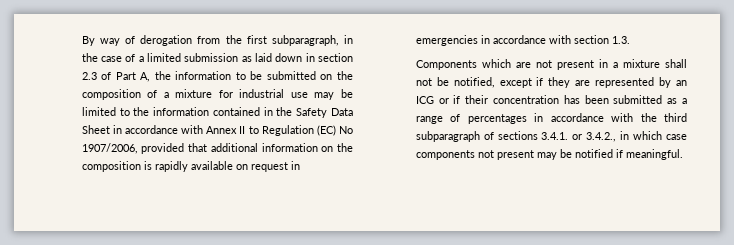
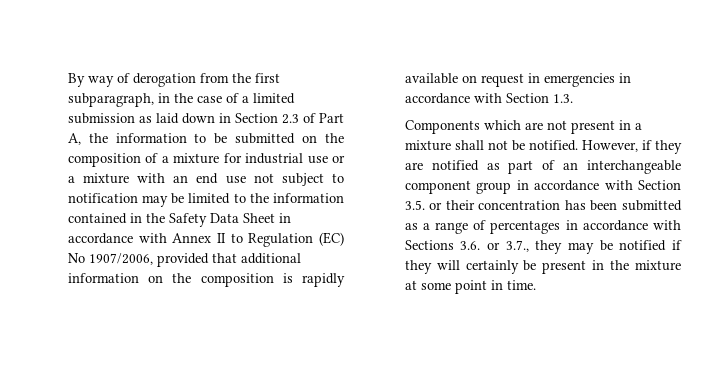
- By way of derogation from the first subparagraph, in the case of a limited submission as laid down in section 2.3 of Part A, the information to be submitted on the composition of a mixture for industrial use may be limited to the information contained in the Safety Data Sheet in accordance with Annex II to Regulation (EC) No 1907/2006, provided that additional information on the composition is rapidly available on request in emergencies in accordance with section 1.3.
+ By way of derogation from the first subparagraph, in the case of a limited submission as laid down in Section 2.3 of Part A, the information to be submitted on the composition of a mixture for industrial use or a mixture with an end use not subject to notification may be limited to the information contained in the Safety Data Sheet in accordance with Annex II to Regulation (EC) No 1907/2006, provided that additional information on the composition is rapidly available on request in emergencies in accordance with Section 1.3.
- Components which are not present in a mixture shall not be notified, except if they are represented by an ICG or if their concentration has been submitted as a range of percentages in accordance with the third subparagraph of sections 3.4.1. or 3.4.2., in which case components not present may be notified if meaningful.
+ Components which are not present in a mixture shall not be notified. However, if they are notified as part of an interchangeable component group in accordance with Section 3.5. or their concentration has been submitted as a range of percentages in accordance with Sections 3.6. or 3.7., they may be notified if they will certainly be present in the mixture at some point in time.

